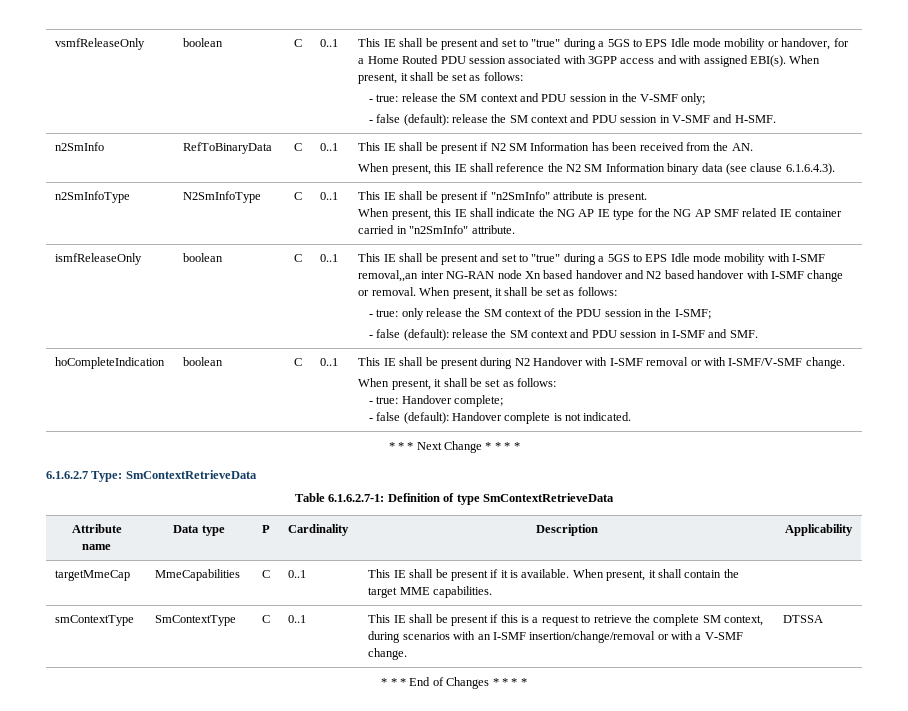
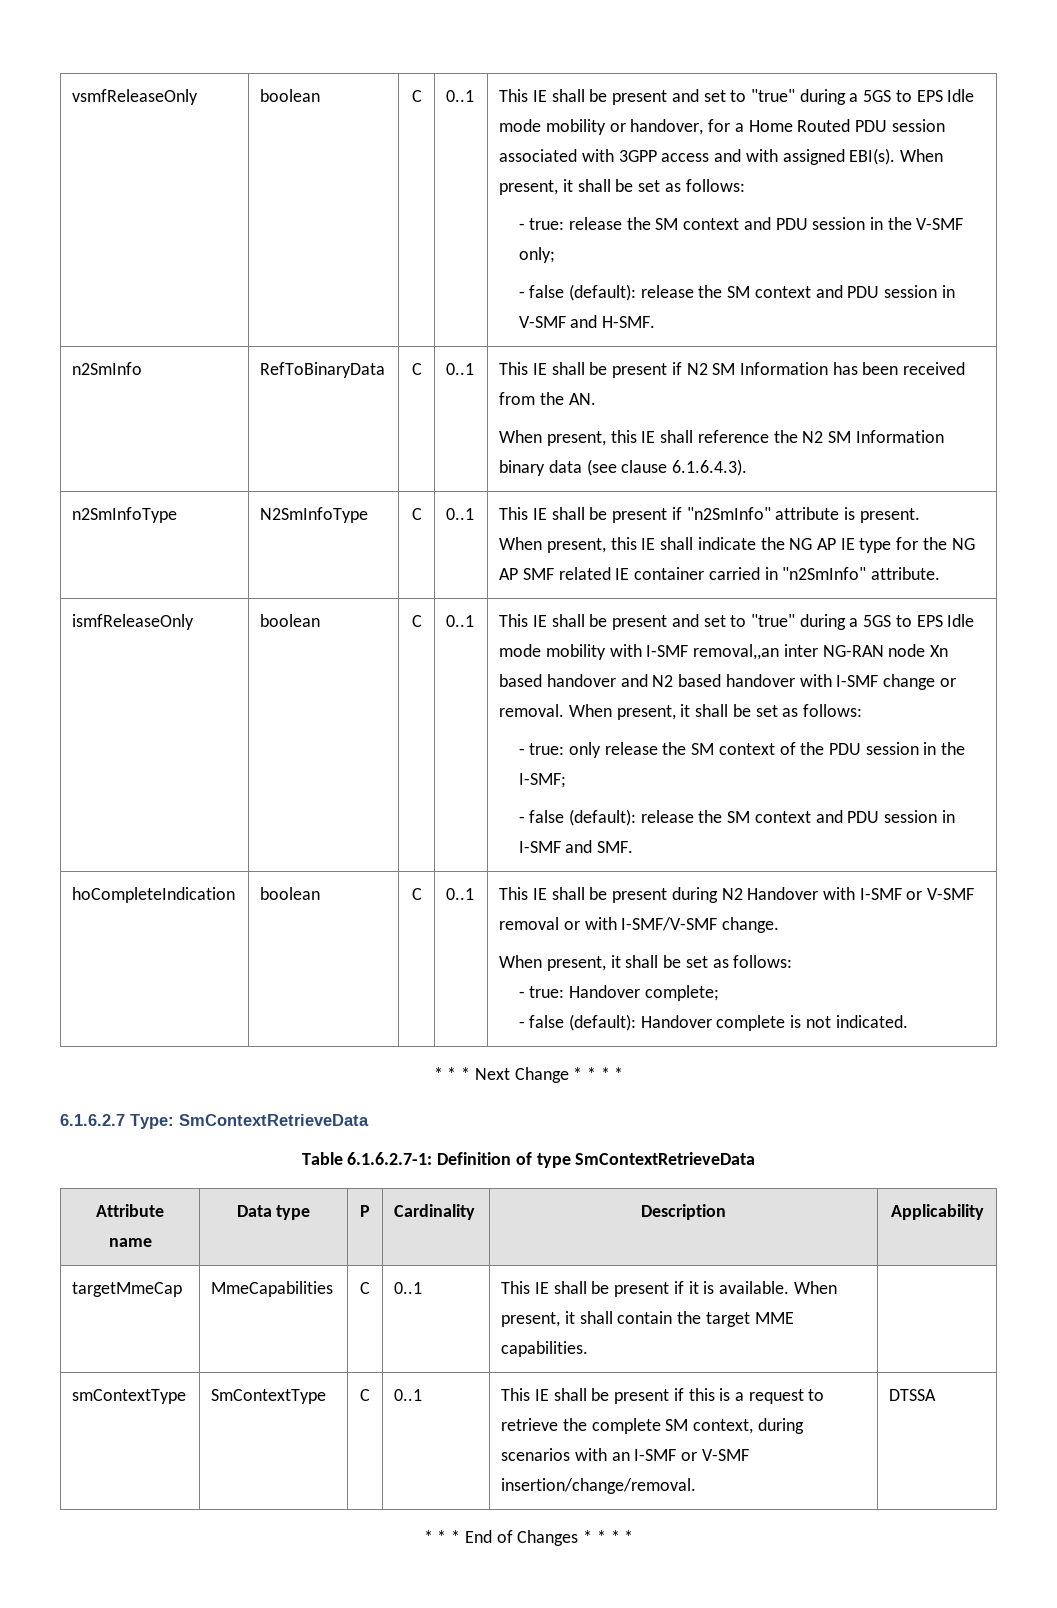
- This IE shall be present during N2 Handover with I-SMF removal or with I-SMF/V-SMF change.
+ This IE shall be present during N2 Handover with I-SMF or V-SMF removal or with I-SMF/V-SMF change.
- smContextType | SmContextType | C | 0..1 | This IE shall be present if this is a request to retrieve the complete SM context, during scenarios with an I-SMF insertion/change/removal or with a V-SMF change. | DTSSA
+ smContextType | SmContextType | C | 0..1 | This IE shall be present if this is a request to retrieve the complete SM context, during scenarios with an I-SMF or V-SMF insertion/change/removal. | DTSSA

